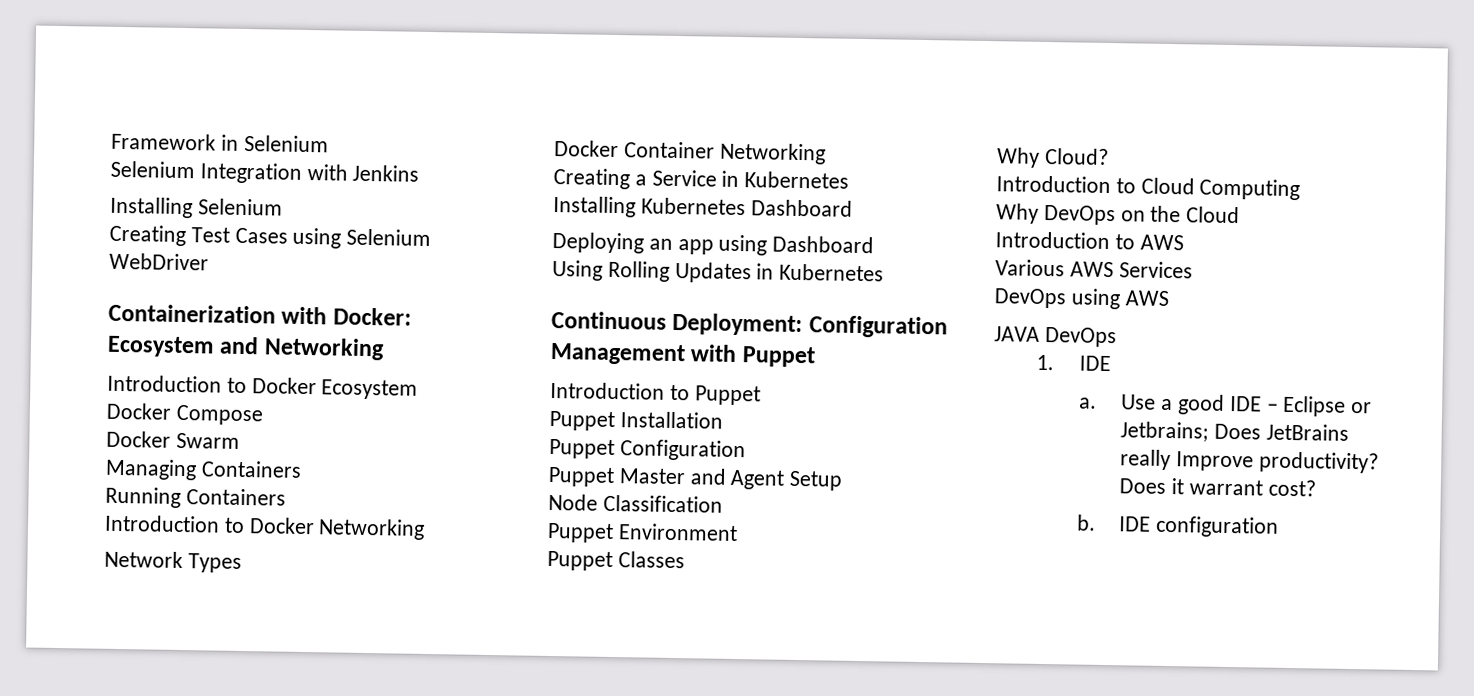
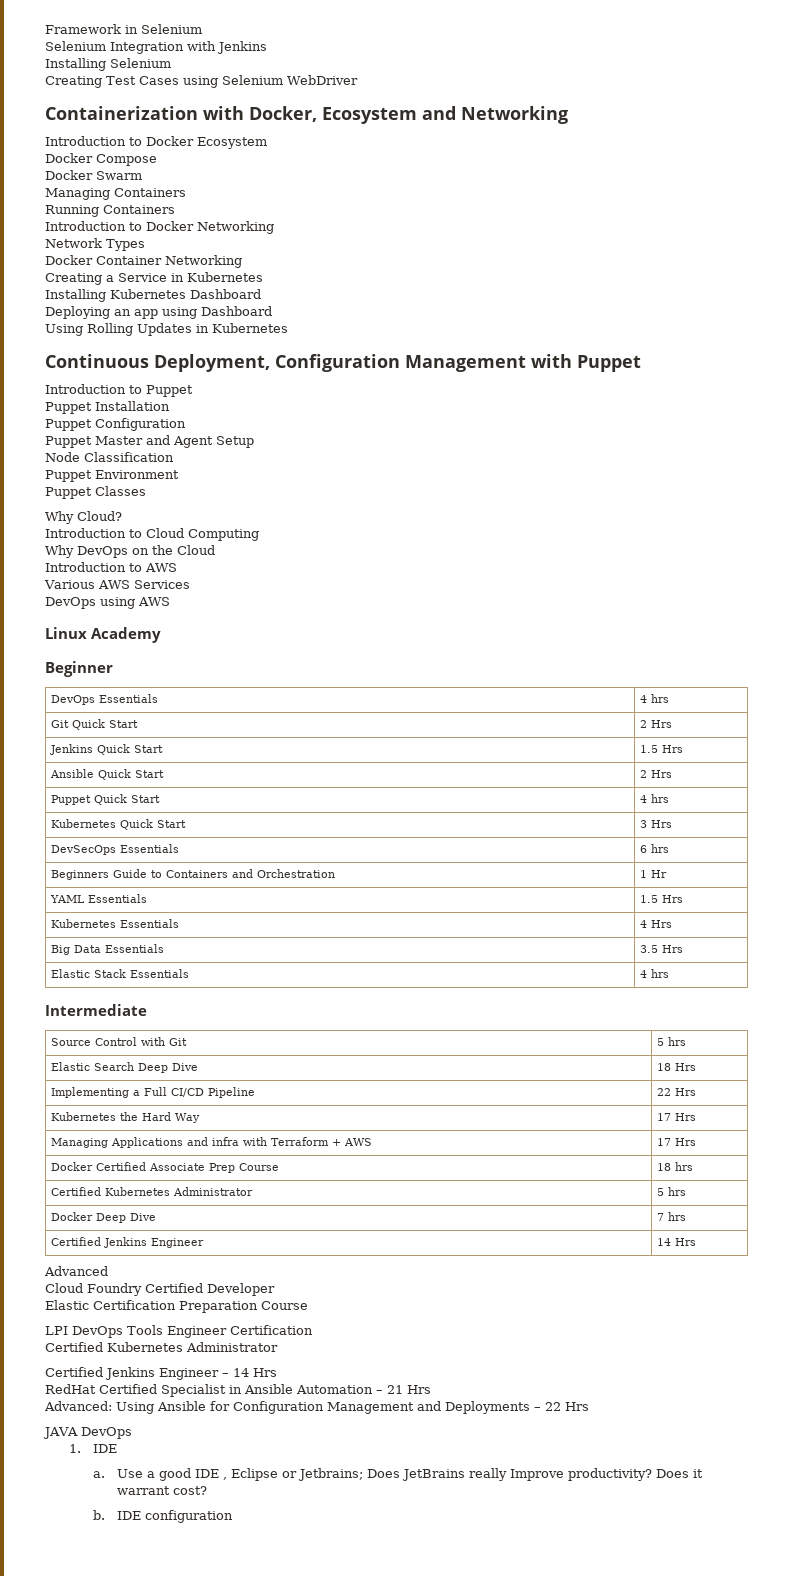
- Containerization with Docker: Ecosystem and Networking
+ Containerization with Docker, Ecosystem and Networking
- Continuous Deployment: Configuration Management with Puppet
+ Continuous Deployment, Configuration Management with Puppet
+ Linux Academy
+ Beginner
+ DevOps Essentials | 4 hrs
+ Git Quick Start | 2 Hrs
+ Jenkins Quick Start | 1.5 Hrs
+ Ansible Quick Start | 2 Hrs
+ Puppet Quick Start | 4 hrs
+ Kubernetes Quick Start | 3 Hrs
+ DevSecOps Essentials | 6 hrs
+ Beginners Guide to Containers and Orchestration | 1 Hr
+ YAML Essentials | 1.5 Hrs
+ Kubernetes Essentials | 4 Hrs
+ Big Data Essentials | 3.5 Hrs
+ Elastic Stack Essentials | 4 hrs
+ Intermediate
+ Source Control with Git | 5 hrs
+ Elastic Search Deep Dive | 18 Hrs
+ Implementing a Full CI/CD Pipeline | 22 Hrs
+ Kubernetes the Hard Way | 17 Hrs
+ Managing Applications and infra with Terraform + AWS | 17 Hrs
+ Docker Certified Associate Prep Course | 18 hrs
+ Certified Kubernetes Administrator | 5 hrs
+ Docker Deep Dive | 7 hrs
+ Certified Jenkins Engineer | 14 Hrs
+ Advanced
+ Cloud Foundry Certified Developer
+ Elastic Certification Preparation Course
+ LPI DevOps Tools Engineer Certification
+ Certified Kubernetes Administrator
+ Certified Jenkins Engineer – 14 Hrs
+ RedHat Certified Specialist in Ansible Automation – 21 Hrs
+ Advanced: Using Ansible for Configuration Management and Deployments – 22 Hrs
- Use a good IDE – Eclipse or Jetbrains; Does JetBrains really Improve productivity?
+ Use a good IDE , Eclipse or Jetbrains; Does JetBrains really Improve productivity?

